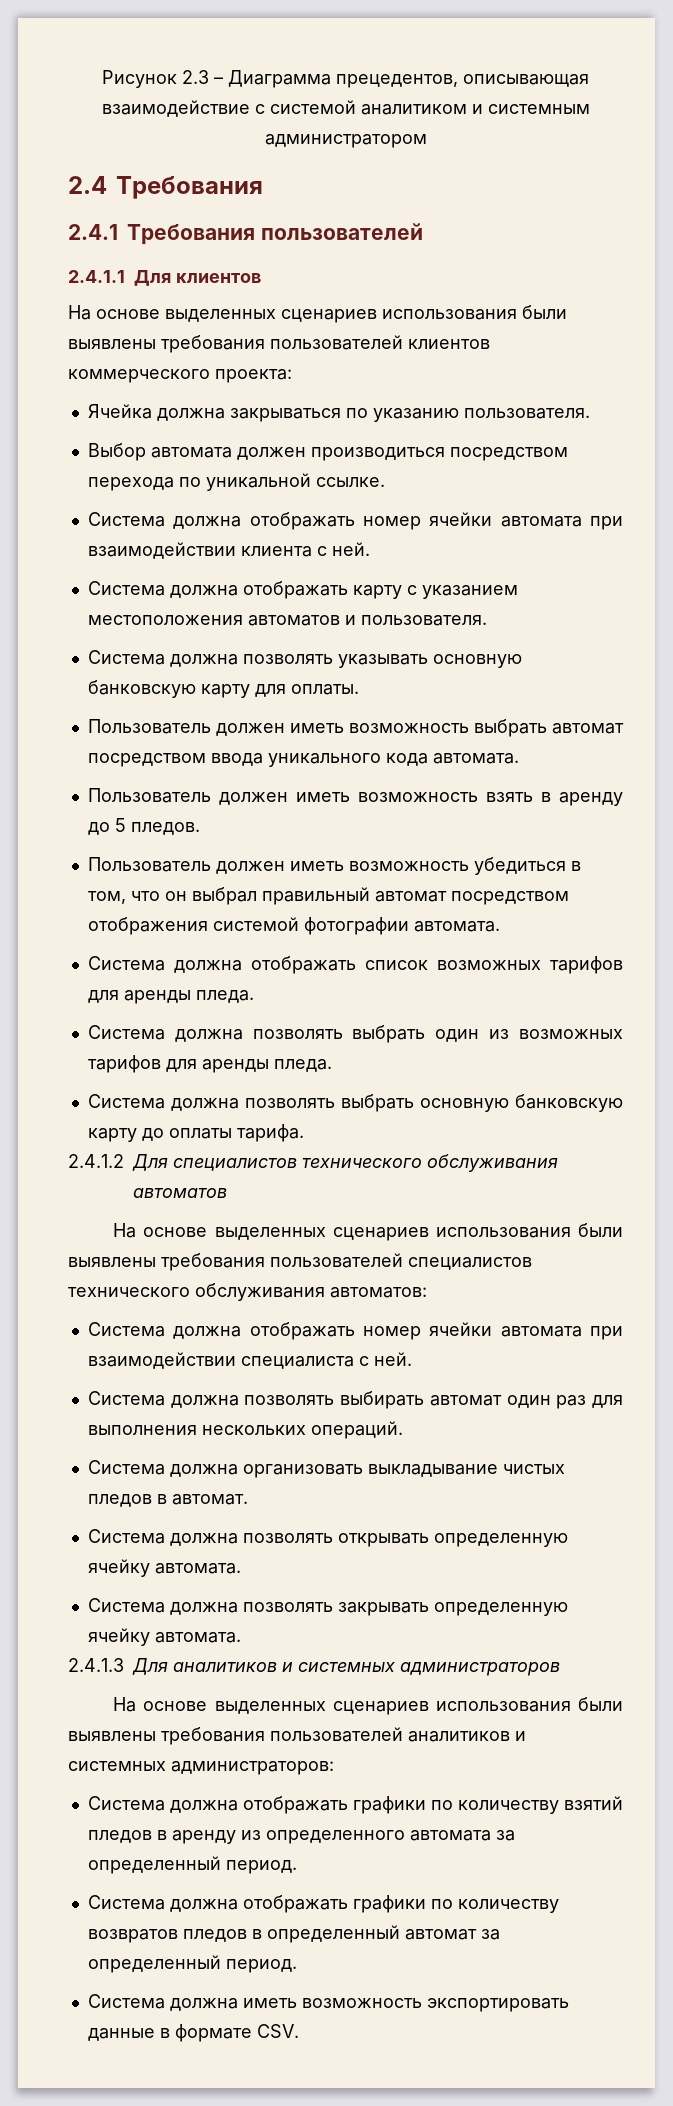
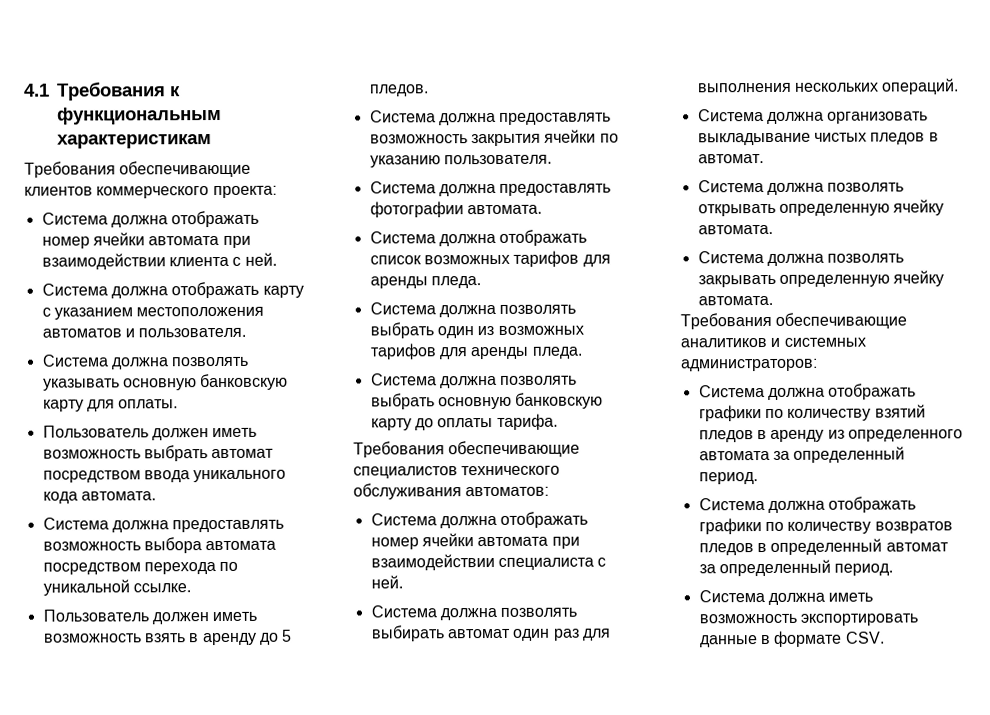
- Рисунок 2.3 – Диаграмма прецедентов, описывающая взаимодействие с системой аналитиком и системным администратором
- 2.4 Требования
- 2.4.1 Требования пользователей
- 2.4.1.1 Для клиентов
- На основе выделенных сценариев использования были выявлены требования пользователей клиентов коммерческого проекта:
- Ячейка должна закрываться по указанию пользователя.
- Выбор автомата должен производиться посредством перехода по уникальной ссылке.
+ 4.1 Требования к функциональным характеристикам
+ Требования обеспечивающие клиентов коммерческого проекта:
+ Система должна предоставлять возможность выбора автомата посредством перехода по уникальной ссылке.
- Пользователь должен иметь возможность убедиться в том, что он выбрал правильный автомат посредством отображения системой фотографии автомата.
+ Система должна предоставлять возможность закрытия ячейки по указанию пользователя.
+ Система должна предоставлять фотографии автомата.
- 2.4.1.2 Для специалистов технического обслуживания автоматов
- На основе выделенных сценариев использования были выявлены требования пользователей специалистов технического обслуживания автоматов:
+ Требования обеспечивающие специалистов технического обслуживания автоматов:
- 2.4.1.3 Для аналитиков и системных администраторов
- На основе выделенных сценариев использования были выявлены требования пользователей аналитиков и системных администраторов:
+ Требования обеспечивающие аналитиков и системных администраторов:

